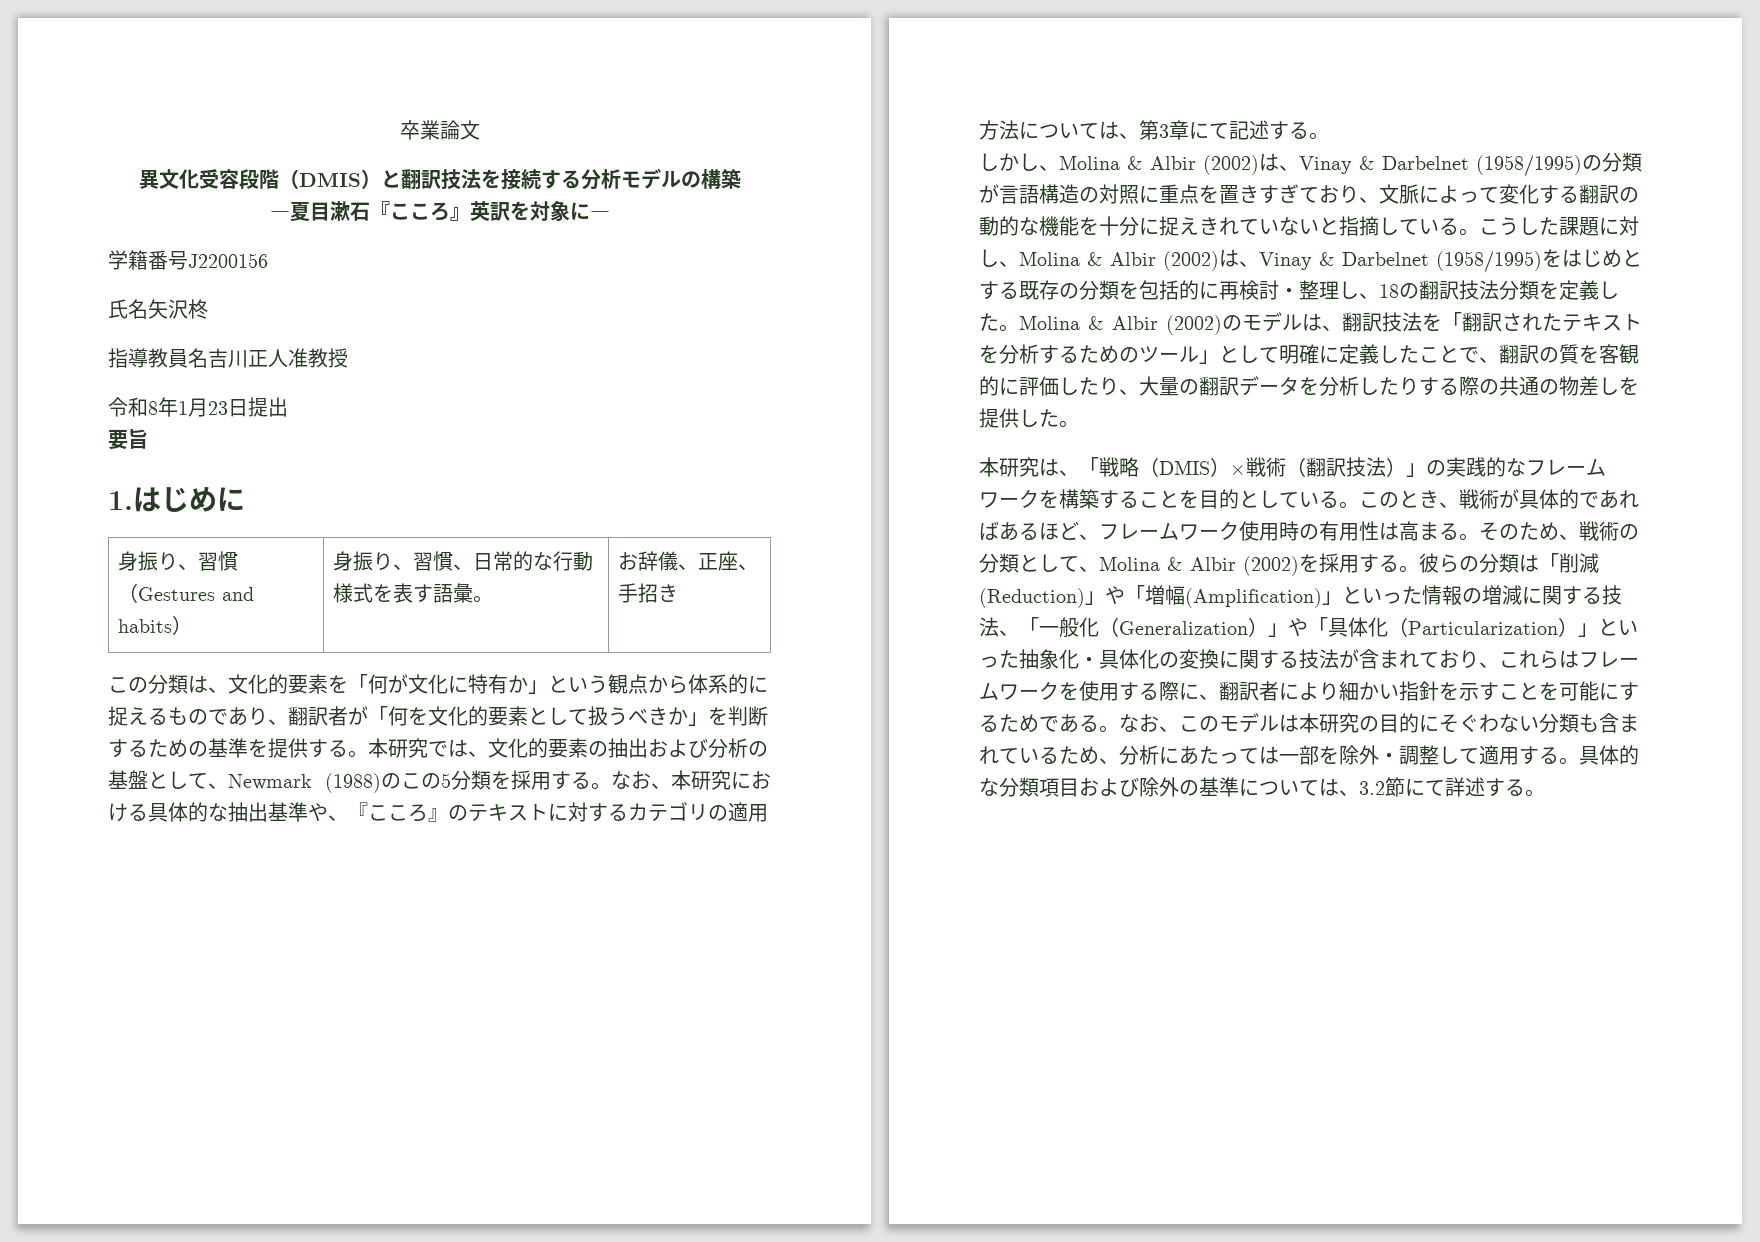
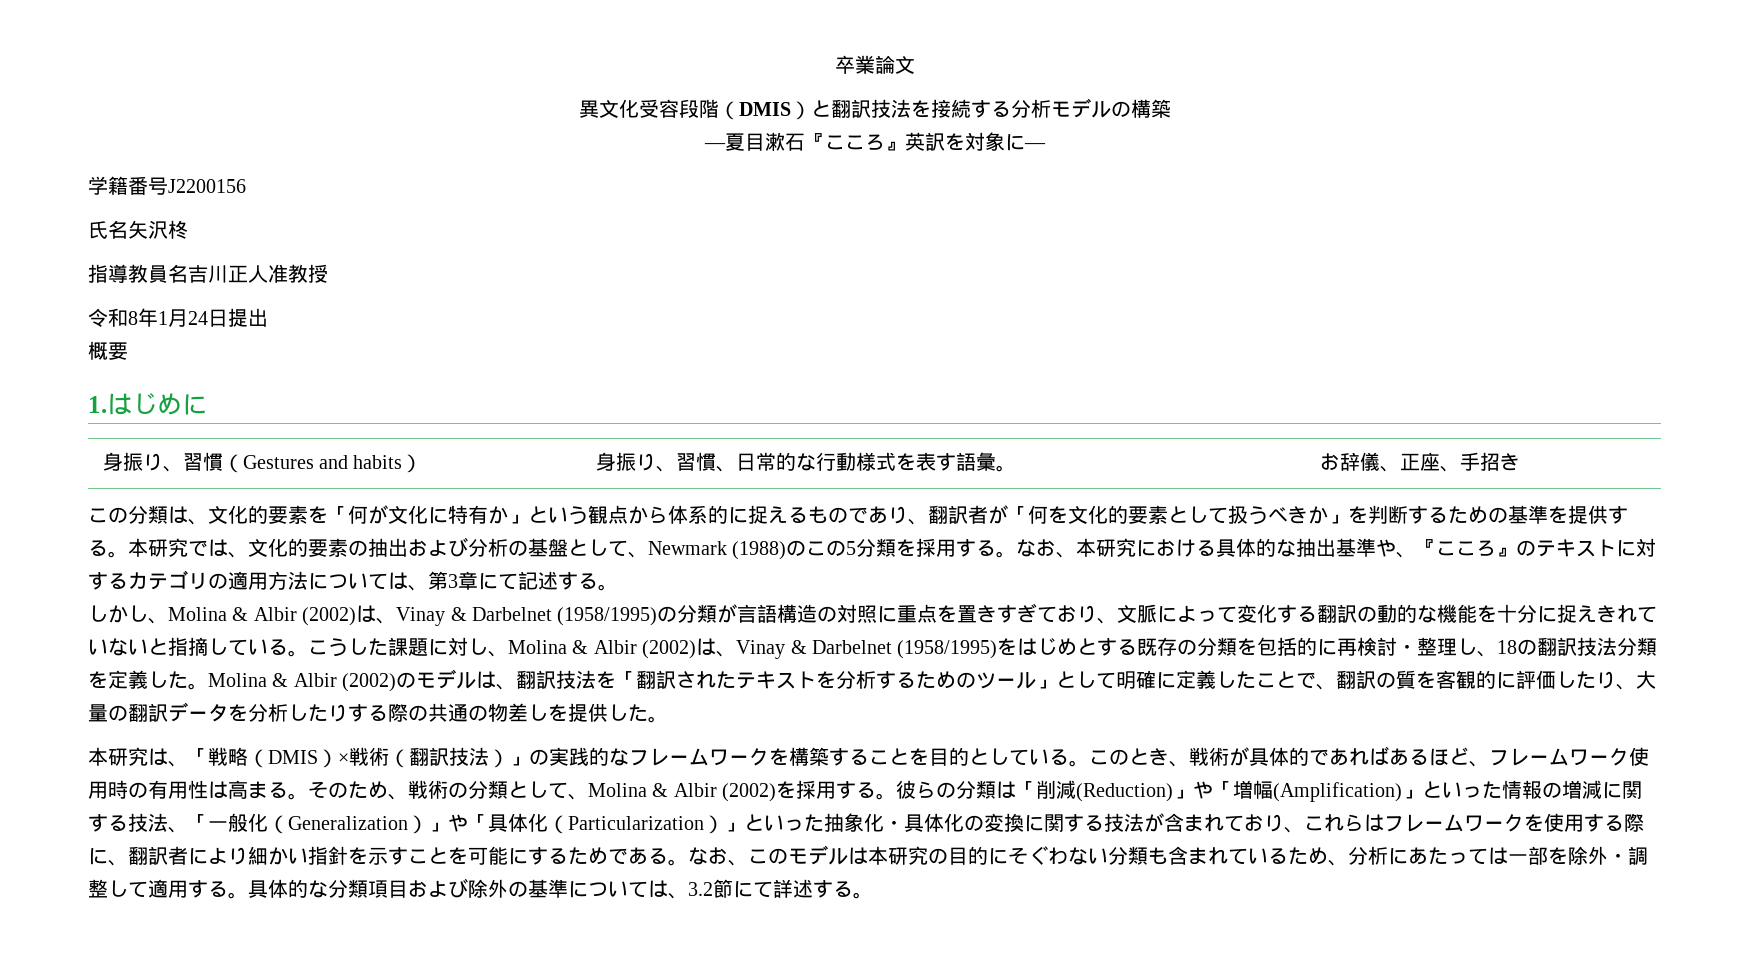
- 令和8年1月23日提出
+ 令和8年1月24日提出
- 要旨
+ 概要

